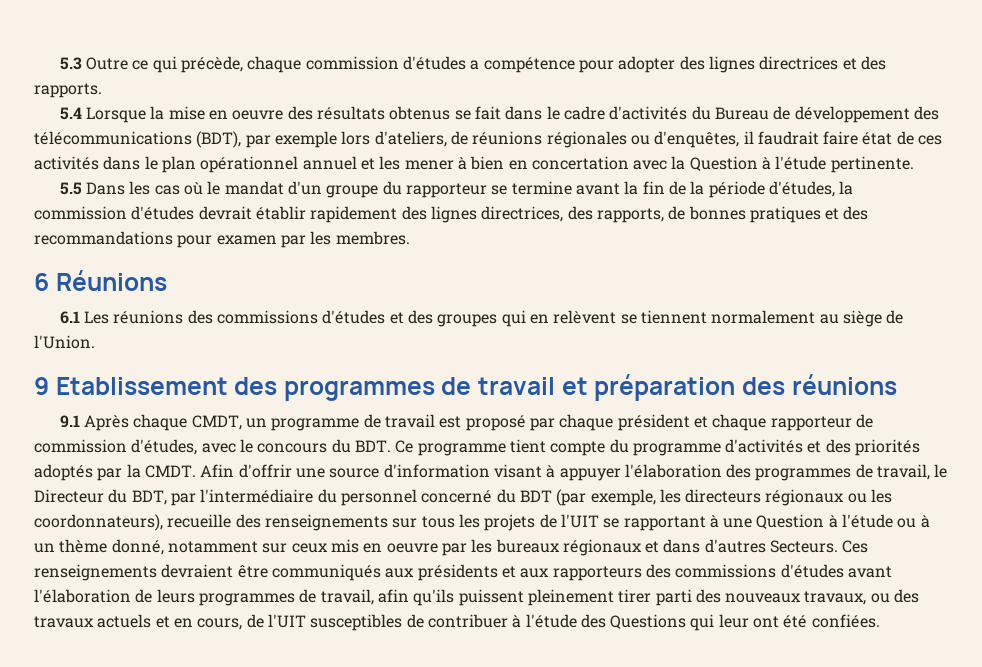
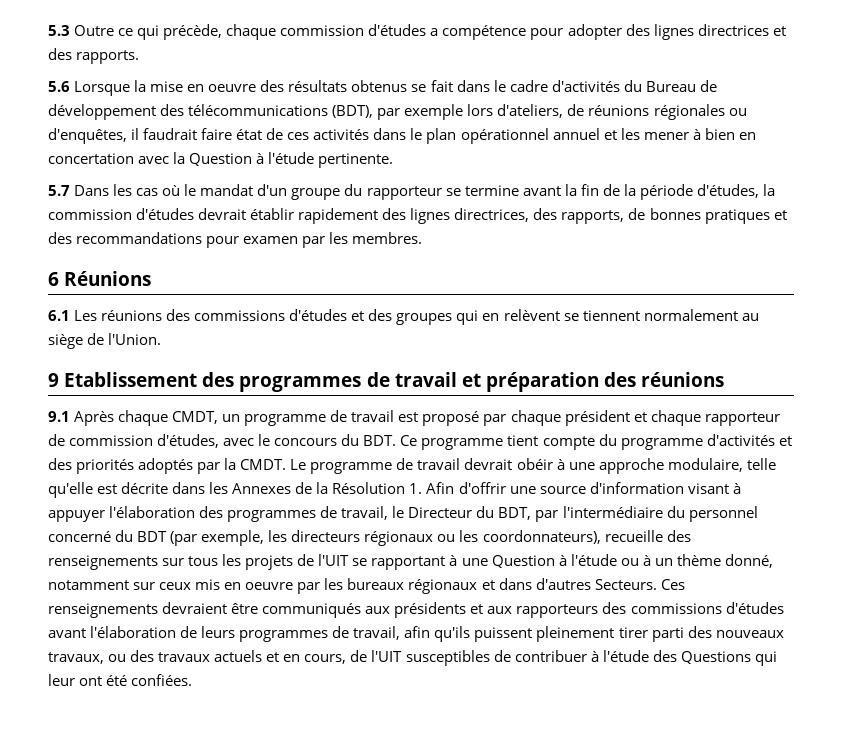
- 5.4 Lorsque la mise en oeuvre des résultats obtenus se fait dans le cadre d'activités du Bureau de développement des télécommunications (BDT), par exemple lors d'ateliers, de réunions régionales ou d'enquêtes, il faudrait faire état de ces activités dans le plan opérationnel annuel et les mener à bien en concertation avec la Question à l'étude pertinente.
+ 5.6 Lorsque la mise en oeuvre des résultats obtenus se fait dans le cadre d'activités du Bureau de développement des télécommunications (BDT), par exemple lors d'ateliers, de réunions régionales ou d'enquêtes, il faudrait faire état de ces activités dans le plan opérationnel annuel et les mener à bien en concertation avec la Question à l'étude pertinente.
- 5.5 Dans les cas où le mandat d'un groupe du rapporteur se termine avant la fin de la période d'études, la commission d'études devrait établir rapidement des lignes directrices, des rapports, de bonnes pratiques et des recommandations pour examen par les membres.
+ 5.7 Dans les cas où le mandat d'un groupe du rapporteur se termine avant la fin de la période d'études, la commission d'études devrait établir rapidement des lignes directrices, des rapports, de bonnes pratiques et des recommandations pour examen par les membres.
- Afin d'offrir une source d'information visant à appuyer l'élaboration des programmes de travail, le Directeur du BDT, par l'intermédiaire du personnel concerné du BDT (par exemple, les directeurs régionaux ou les coordonnateurs), recueille des renseignements sur tous les projets de l'UIT se rapportant à une Question à l'étude ou à un thème donné, notamment sur ceux mis en oeuvre par les bureaux régionaux et dans d'autres Secteurs.
+ Le programme de travail devrait obéir à une approche modulaire, telle qu'elle est décrite dans les Annexes de la Résolution 1. Afin d'offrir une source d'information visant à appuyer l'élaboration des programmes de travail, le Directeur du BDT, par l'intermédiaire du personnel concerné du BDT (par exemple, les directeurs régionaux ou les coordonnateurs), recueille des renseignements sur tous les projets de l'UIT se rapportant à une Question à l'étude ou à un thème donné, notamment sur ceux mis en oeuvre par les bureaux régionaux et dans d'autres Secteurs.

